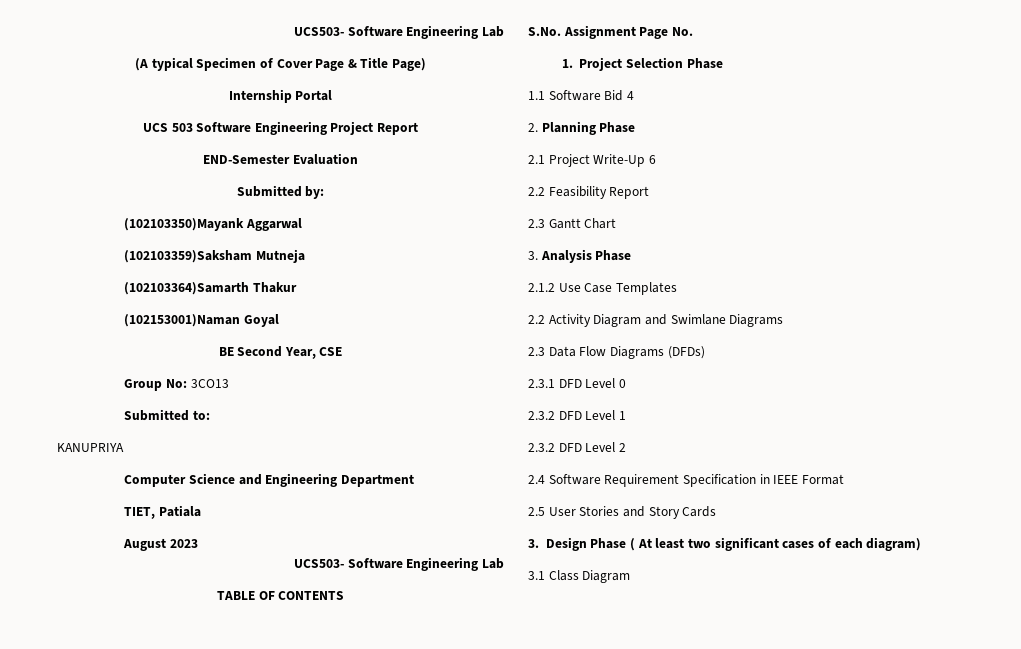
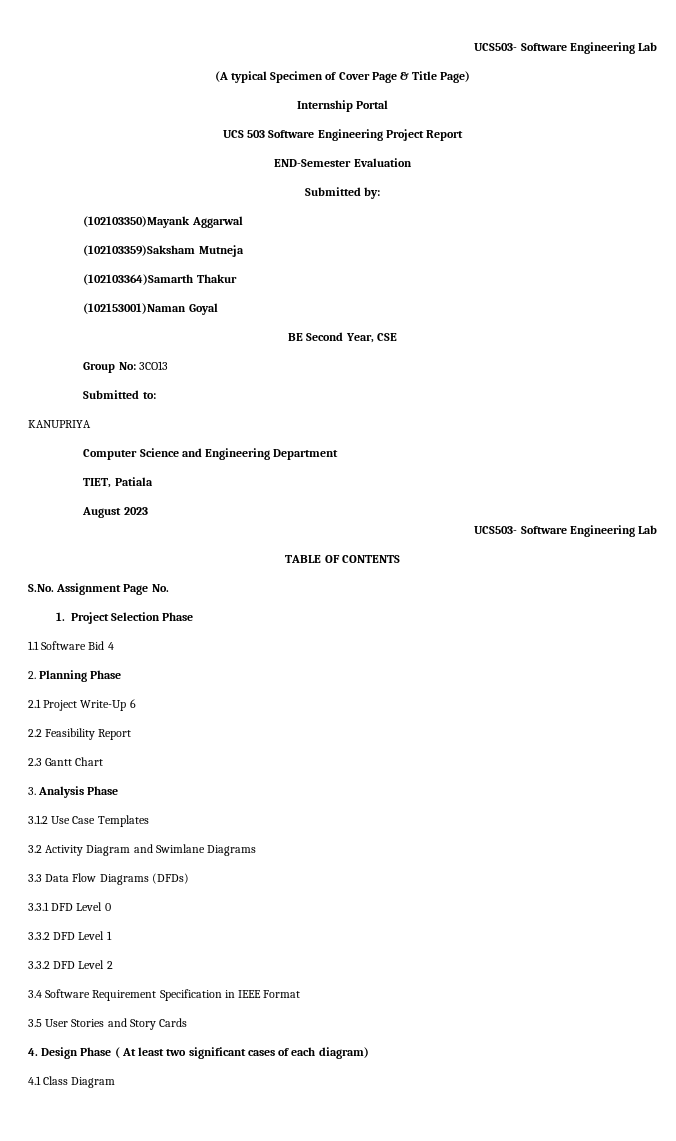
- 2.1.2 Use Case Templates
+ 3.1.2 Use Case Templates
- 2.2 Activity Diagram and Swimlane Diagrams
+ 3.2 Activity Diagram and Swimlane Diagrams
- 2.3 Data Flow Diagrams (DFDs)
+ 3.3 Data Flow Diagrams (DFDs)
- 2.3.1 DFD Level 0
+ 3.3.1 DFD Level 0
- 2.3.2 DFD Level 1
+ 3.3.2 DFD Level 1
- 2.3.2 DFD Level 2
+ 3.3.2 DFD Level 2
- 2.4 Software Requirement Specification in IEEE Format
+ 3.4 Software Requirement Specification in IEEE Format
- 2.5 User Stories and Story Cards
+ 3.5 User Stories and Story Cards
- 3. Design Phase ( At least two significant cases of each diagram)
+ 4. Design Phase ( At least two significant cases of each diagram)
- 3.1 Class Diagram
+ 4.1 Class Diagram

